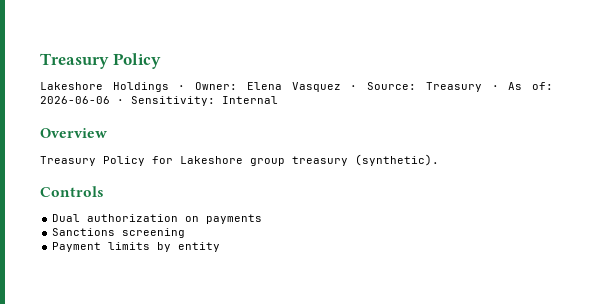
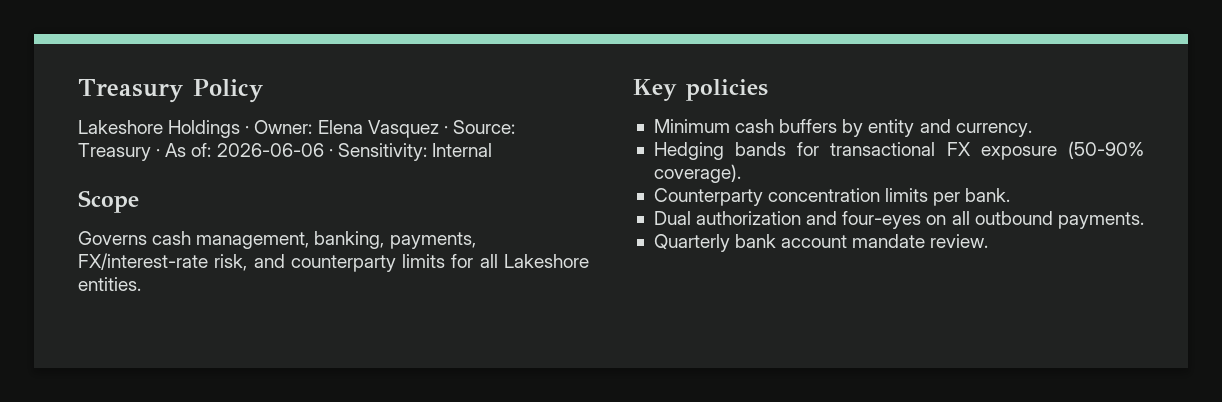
- Overview
- Treasury Policy for Lakeshore group treasury (synthetic).
- Controls
- Dual authorization on payments
- Sanctions screening
- Payment limits by entity
+ Scope
+ Governs cash management, banking, payments, FX/interest-rate risk, and counterparty limits for all Lakeshore entities.
+ Key policies
+ Minimum cash buffers by entity and currency.
+ Hedging bands for transactional FX exposure (50-90% coverage).
+ Counterparty concentration limits per bank.
+ Dual authorization and four-eyes on all outbound payments.
+ Quarterly bank account mandate review.

